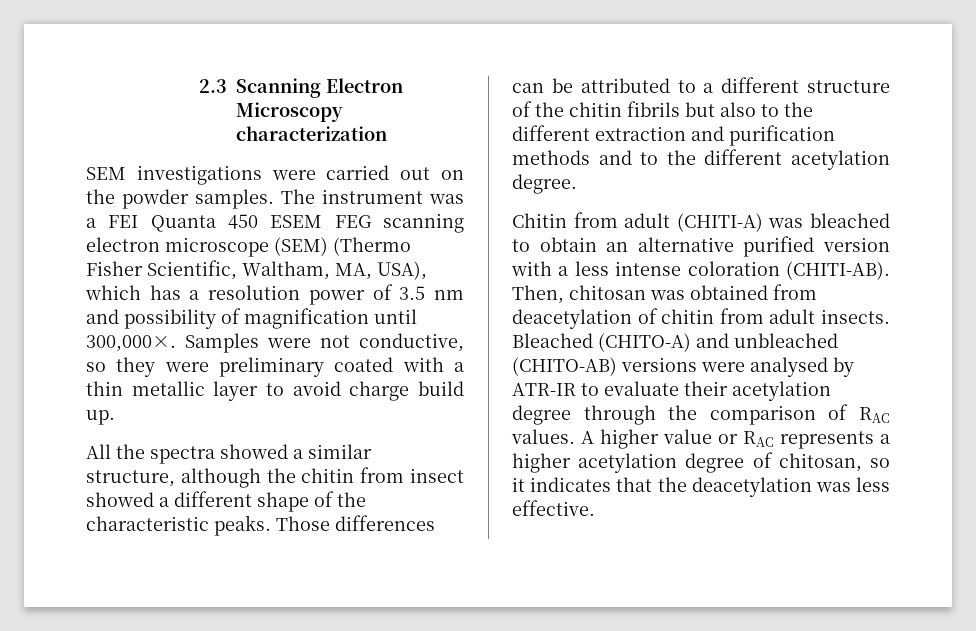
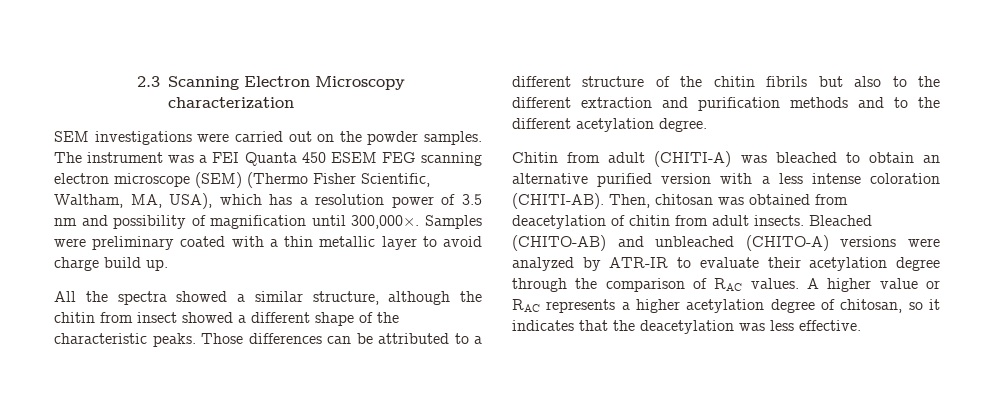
- Samples were not conductive, so they were preliminary coated with a thin metallic layer to avoid charge build up.
+ Samples were preliminary coated with a thin metallic layer to avoid charge build up.
- Bleached (CHITO-A) and unbleached (CHITO-AB) versions were analysed by ATR-IR to evaluate their acetylation degree through the comparison of RAC values.
+ Bleached (CHITO-AB) and unbleached (CHITO-A) versions were analyzed by ATR-IR to evaluate their acetylation degree through the comparison of RAC values.

